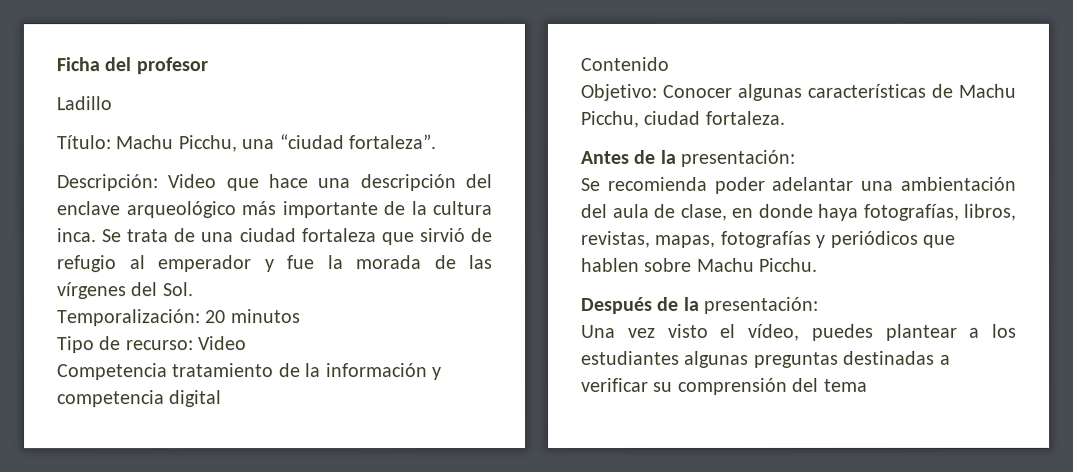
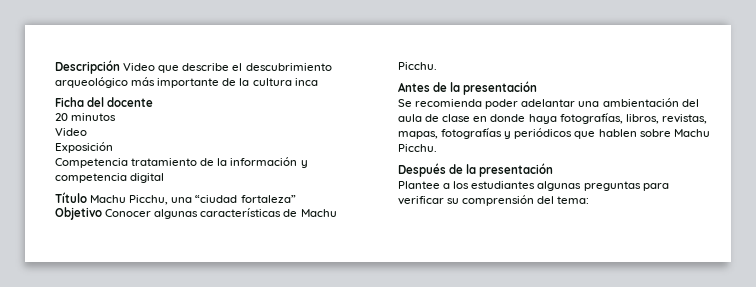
- Ficha del profesor
- Ladillo
- Título: Machu Picchu, una “ciudad fortaleza”.
- Descripción: Video que hace una descripción del enclave arqueológico más importante de la cultura inca. Se trata de una ciudad fortaleza que sirvió de refugio al emperador y fue la morada de las vírgenes del Sol.
- Temporalización: 20 minutos
- Tipo de recurso: Video
+ Descripción Video que describe el descubrimiento arqueológico más importante de la cultura inca
+ Ficha del docente
+ 20 minutos
+ Video
+ Exposición
- Contenido
- Objetivo: Conocer algunas características de Machu Picchu, ciudad fortaleza.
+ Título Machu Picchu, una “ciudad fortaleza”
+ Objetivo Conocer algunas características de Machu Picchu.
- Antes de la presentación:
+ Antes de la presentación
- Se recomienda poder adelantar una ambientación del aula de clase, en donde haya fotografías, libros, revistas, mapas, fotografías y periódicos que hablen sobre Machu Picchu.
+ Se recomienda poder adelantar una ambientación del aula de clase en donde haya fotografías, libros, revistas, mapas, fotografías y periódicos que hablen sobre Machu Picchu.
- Después de la presentación:
- Una vez visto el vídeo, puedes plantear a los estudiantes algunas preguntas destinadas a verificar su comprensión del tema
+ Después de la presentación
+ Plantee a los estudiantes algunas preguntas para verificar su comprensión del tema:

